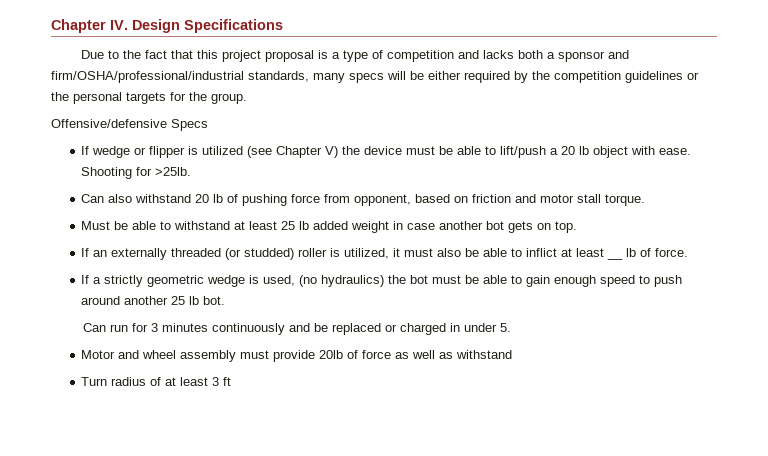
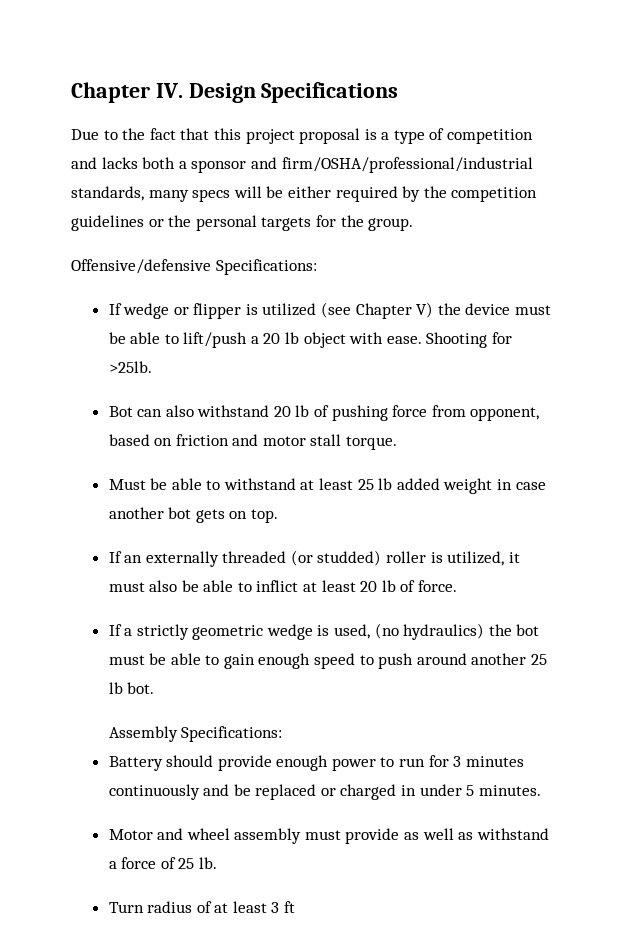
- Offensive/defensive Specs
+ Offensive/defensive Specifications:
- Can also withstand 20 lb of pushing force from opponent, based on friction and motor stall torque.
+ Bot can also withstand 20 lb of pushing force from opponent, based on friction and motor stall torque.
- If an externally threaded (or studded) roller is utilized, it must also be able to inflict at least __ lb of force.
+ If an externally threaded (or studded) roller is utilized, it must also be able to inflict at least 20 lb of force.
- Can run for 3 minutes continuously and be replaced or charged in under 5.
+ Assembly Specifications:
+ Battery should provide enough power to run for 3 minutes continuously and be replaced or charged in under 5 minutes.
- Motor and wheel assembly must provide 20lb of force as well as withstand
+ Motor and wheel assembly must provide as well as withstand a force of 25 lb.

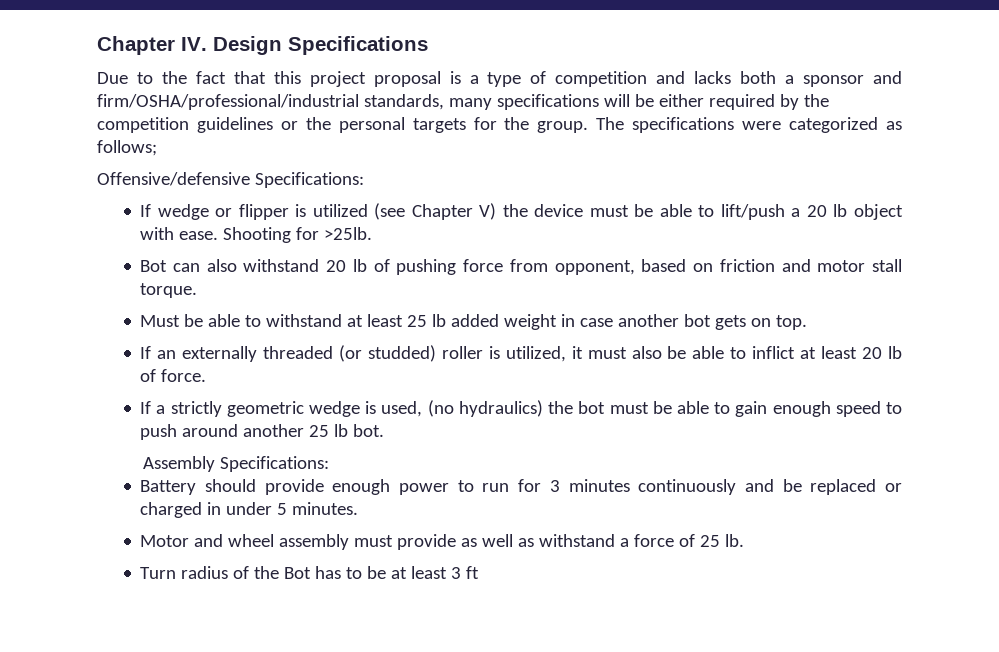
- Due to the fact that this project proposal is a type of competition and lacks both a sponsor and firm/OSHA/professional/industrial standards, many specs will be either required by the competition guidelines or the personal targets for the group.
+ Due to the fact that this project proposal is a type of competition and lacks both a sponsor and firm/OSHA/professional/industrial standards, many specifications will be either required by the competition guidelines or the personal targets for the group. The specifications were categorized as follows;
- Turn radius of at least 3 ft
+ Turn radius of the Bot has to be at least 3 ft

